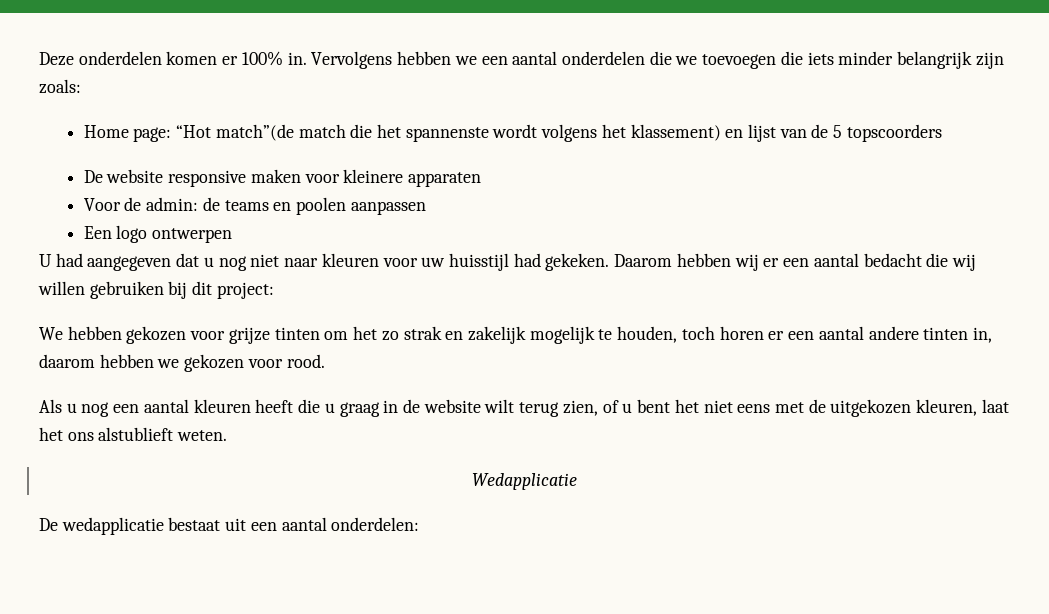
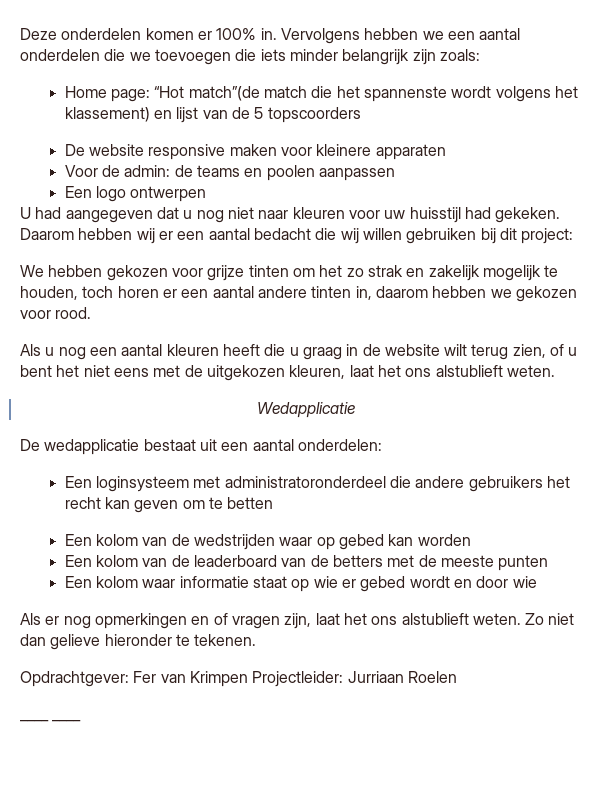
+ Een loginsysteem met administratoronderdeel die andere gebruikers het recht kan geven om te betten
+ Een kolom van de wedstrijden waar op gebed kan worden
+ Een kolom van de leaderboard van de betters met de meeste punten
+ Een kolom waar informatie staat op wie er gebed wordt en door wie
+ Als er nog opmerkingen en of vragen zijn, laat het ons alstublieft weten. Zo niet dan gelieve hieronder te tekenen.
+ Opdrachtgever: Fer van Krimpen Projectleider: Jurriaan Roelen
+ ____ ____

